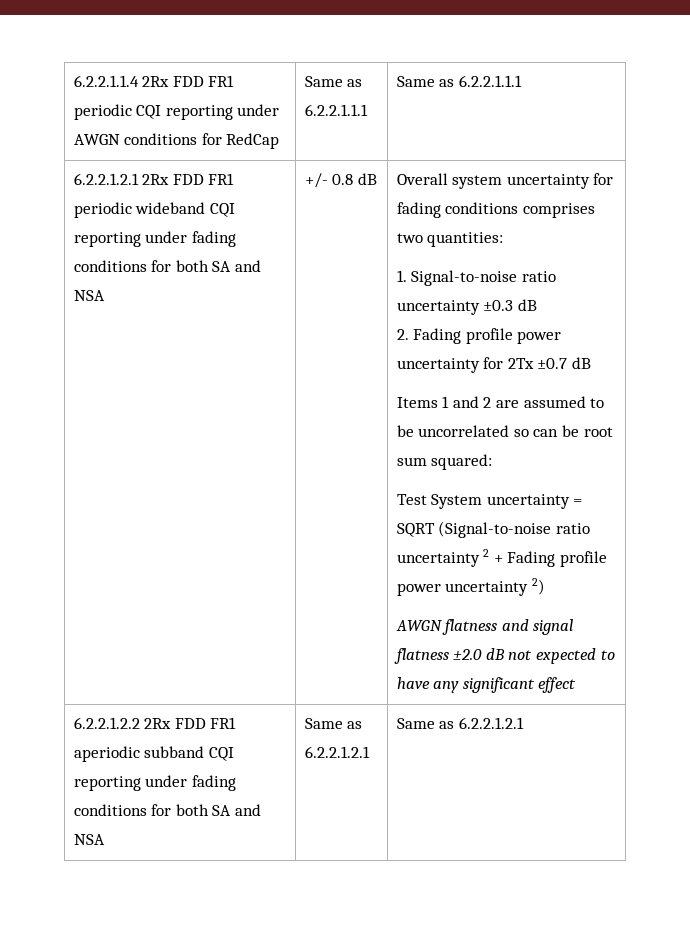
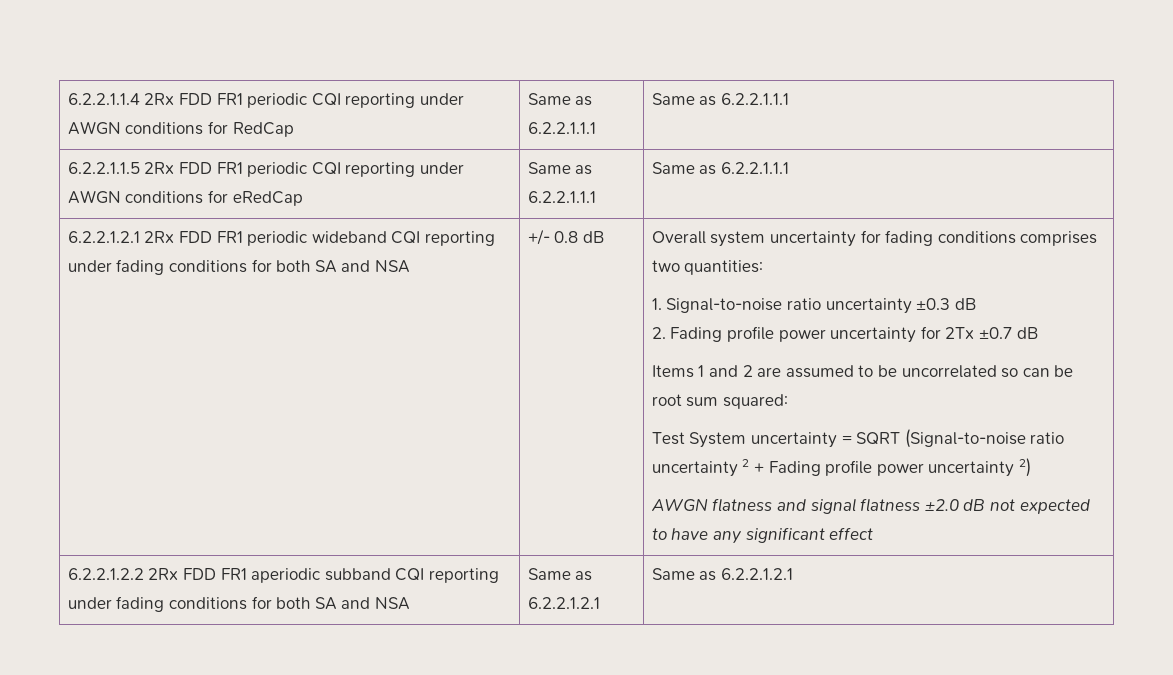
+ 6.2.2.1.1.5 2Rx FDD FR1 periodic CQI reporting under AWGN conditions for eRedCap | Same as 6.2.2.1.1.1 | Same as 6.2.2.1.1.1

